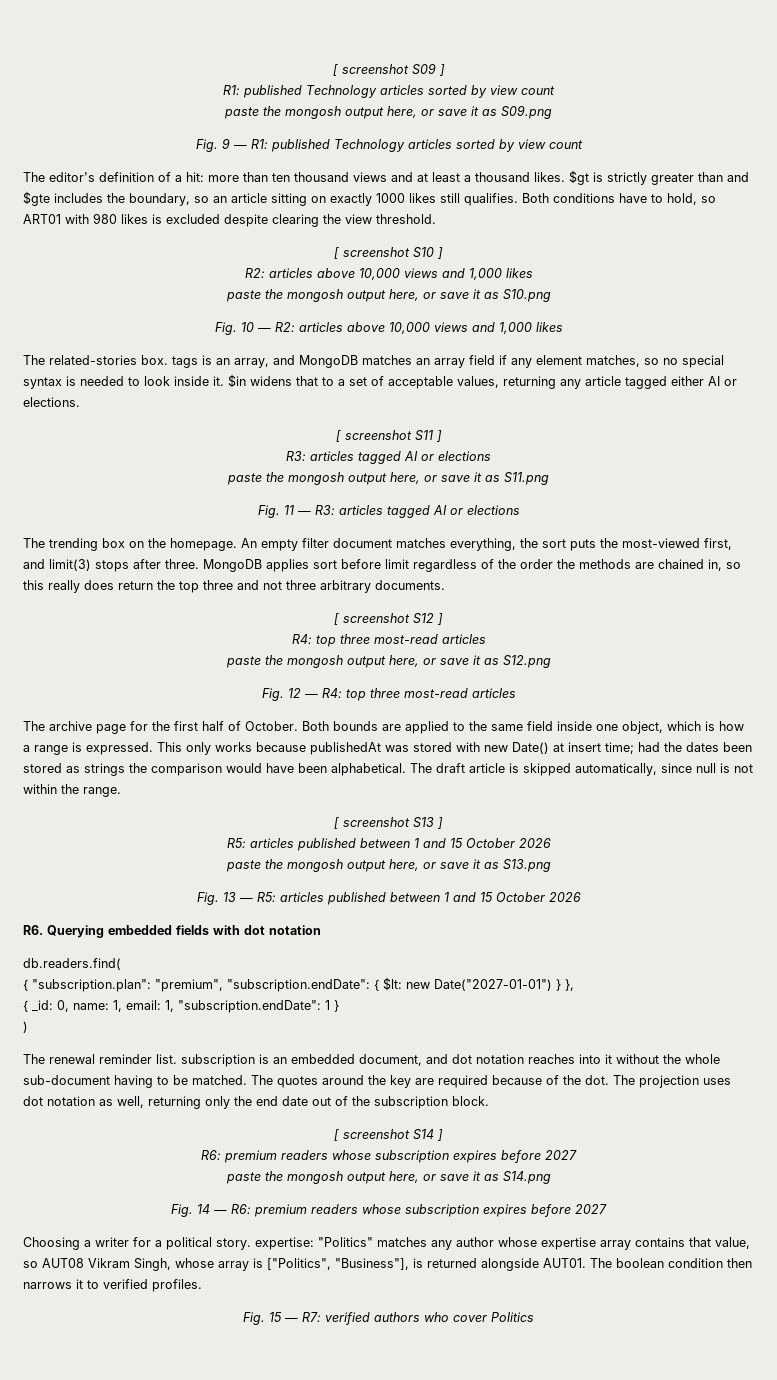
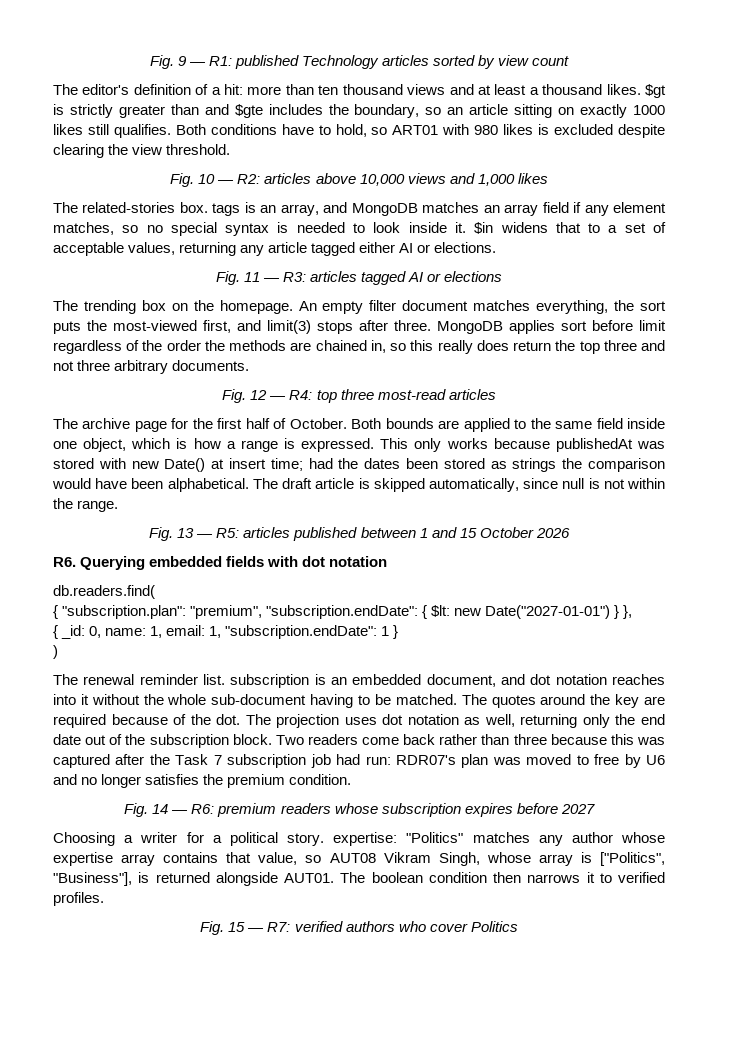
- [ screenshot S09 ]
- R1: published Technology articles sorted by view count
- paste the mongosh output here, or save it as S09.png
- [ screenshot S10 ]
- R2: articles above 10,000 views and 1,000 likes
- paste the mongosh output here, or save it as S10.png
- [ screenshot S11 ]
- R3: articles tagged AI or elections
- paste the mongosh output here, or save it as S11.png
- [ screenshot S12 ]
- R4: top three most-read articles
- paste the mongosh output here, or save it as S12.png
- [ screenshot S13 ]
- R5: articles published between 1 and 15 October 2026
- paste the mongosh output here, or save it as S13.png
- The projection uses dot notation as well, returning only the end date out of the subscription block.
- [ screenshot S14 ]
- R6: premium readers whose subscription expires before 2027
- paste the mongosh output here, or save it as S14.png
+ The projection uses dot notation as well, returning only the end date out of the subscription block. Two readers come back rather than three because this was captured after the Task 7 subscription job had run: RDR07's plan was moved to free by U6 and no longer satisfies the premium condition.

